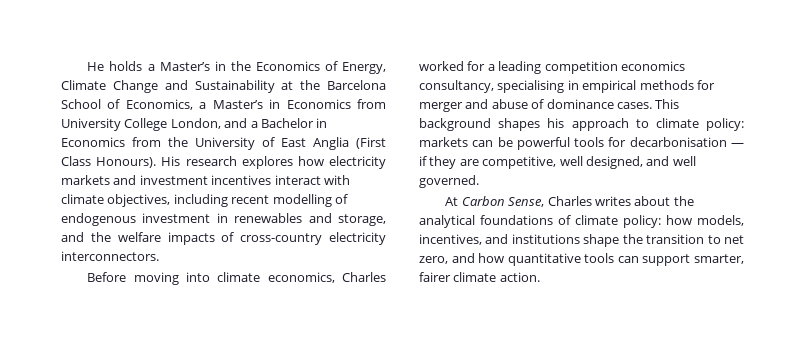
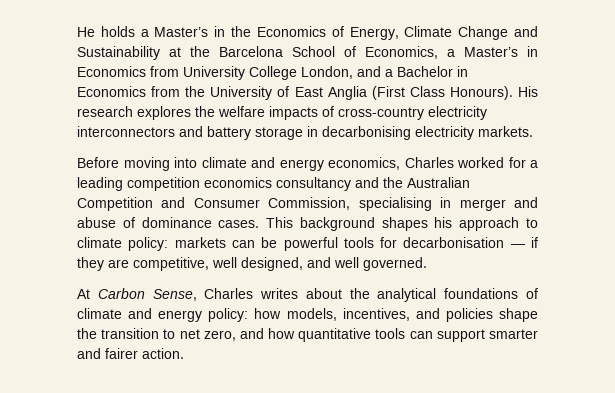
- His research explores how electricity markets and investment incentives interact with climate objectives, including recent modelling of endogenous investment in renewables and storage, and the welfare impacts of cross-country electricity interconnectors.
+ His research explores the welfare impacts of cross-country electricity interconnectors and battery storage in decarbonising electricity markets.
- Before moving into climate economics, Charles worked for a leading competition economics consultancy, specialising in empirical methods for merger and abuse of dominance cases.
+ Before moving into climate and energy economics, Charles worked for a leading competition economics consultancy and the Australian Competition and Consumer Commission, specialising in merger and abuse of dominance cases.
- At Carbon Sense, Charles writes about the analytical foundations of climate policy: how models, incentives, and institutions shape the transition to net zero, and how quantitative tools can support smarter, fairer climate action.
+ At Carbon Sense, Charles writes about the analytical foundations of climate and energy policy: how models, incentives, and policies shape the transition to net zero, and how quantitative tools can support smarter and fairer action.

